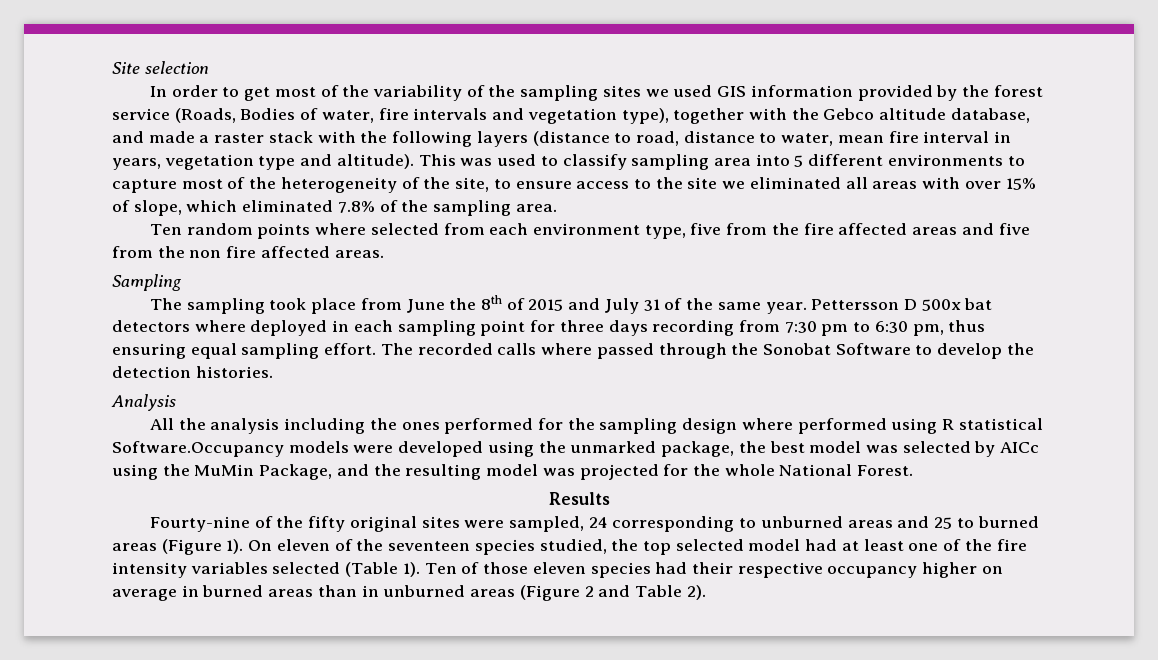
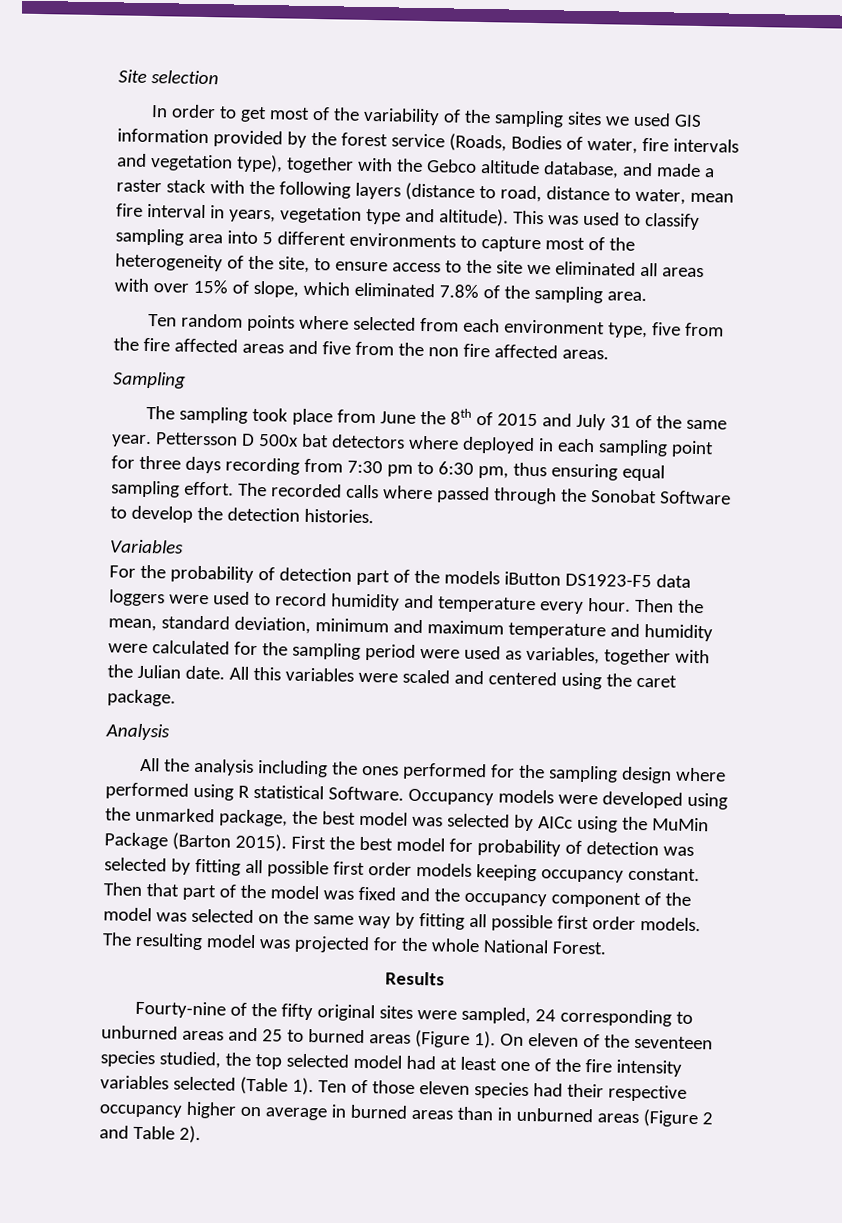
+ Variables
+ For the probability of detection part of the models iButton DS1923-F5 data loggers were used to record humidity and temperature every hour. Then the mean, standard deviation, minimum and maximum temperature and humidity were calculated for the sampling period were used as variables, together with the Julian date. All this variables were scaled and centered using the caret package.
- All the analysis including the ones performed for the sampling design where performed using R statistical Software.Occupancy models were developed using the unmarked package, the best model was selected by AICc using the MuMin Package, and the resulting model was projected for the whole National Forest.
+ All the analysis including the ones performed for the sampling design where performed using R statistical Software. Occupancy models were developed using the unmarked package, the best model was selected by AICc using the MuMin Package (Barton 2015). First the best model for probability of detection was selected by fitting all possible first order models keeping occupancy constant. Then that part of the model was fixed and the occupancy component of the model was selected on the same way by fitting all possible first order models. The resulting model was projected for the whole National Forest.

